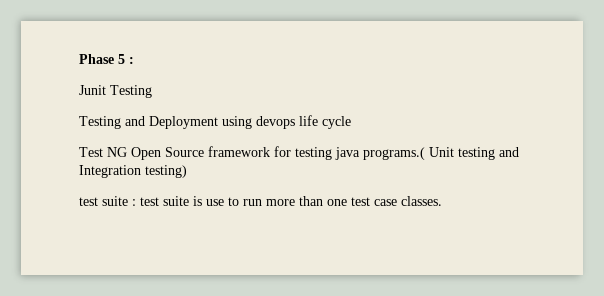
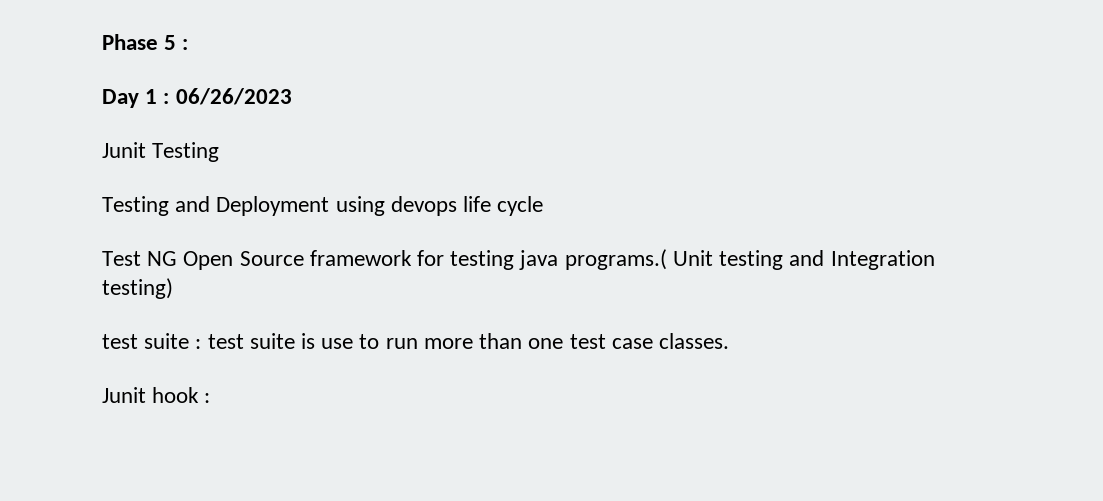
+ Day 1 : 06/26/2023
+ Junit hook :

